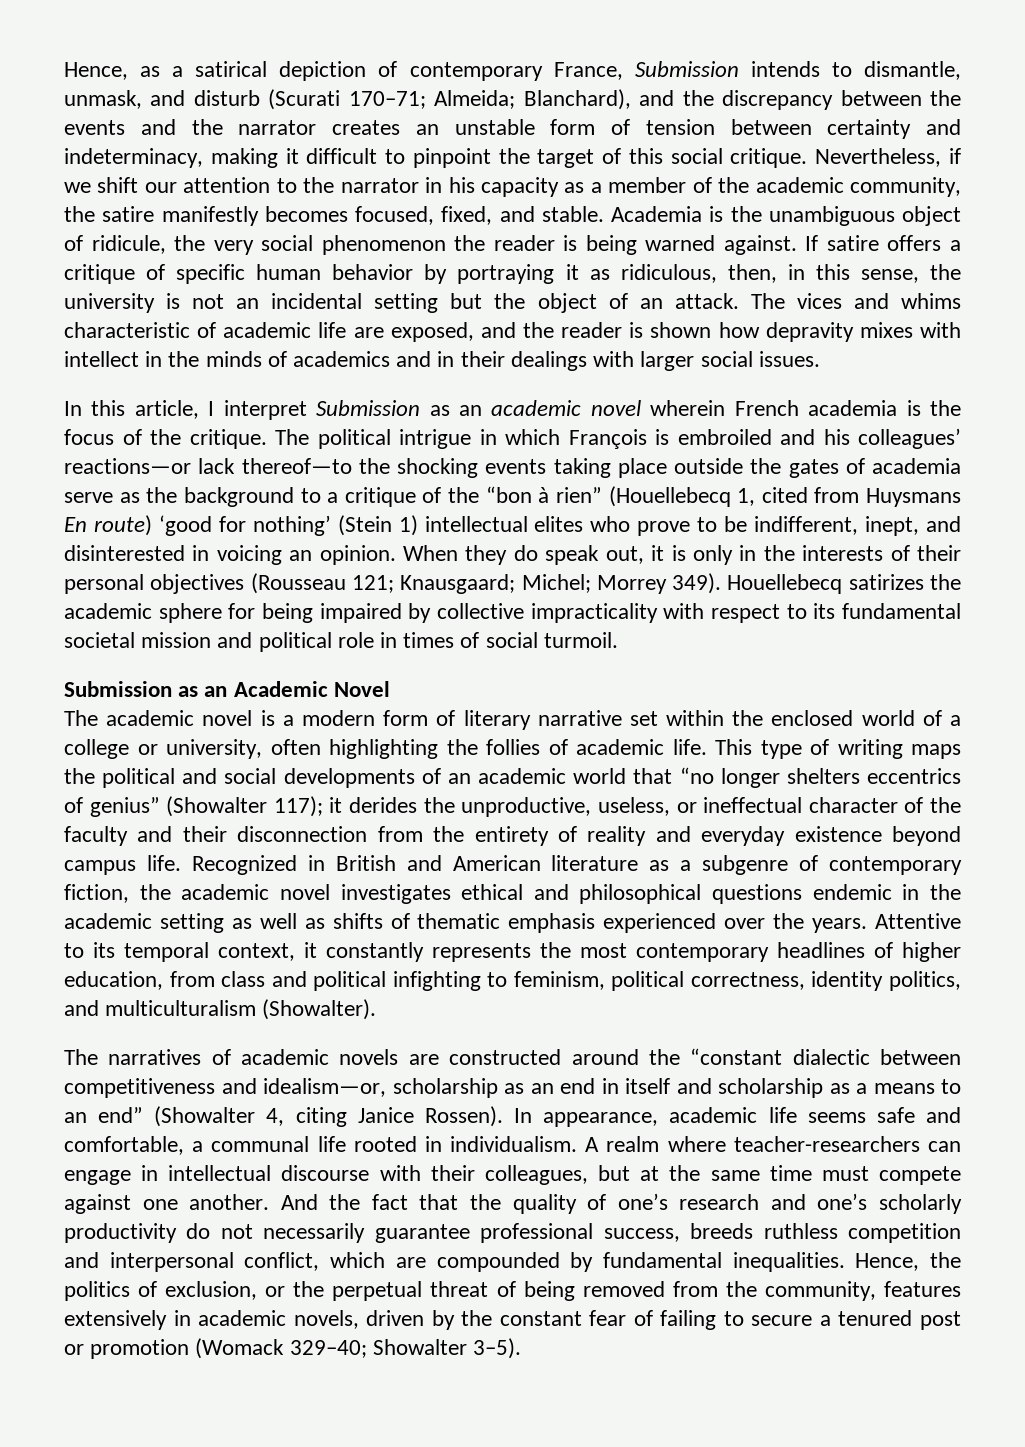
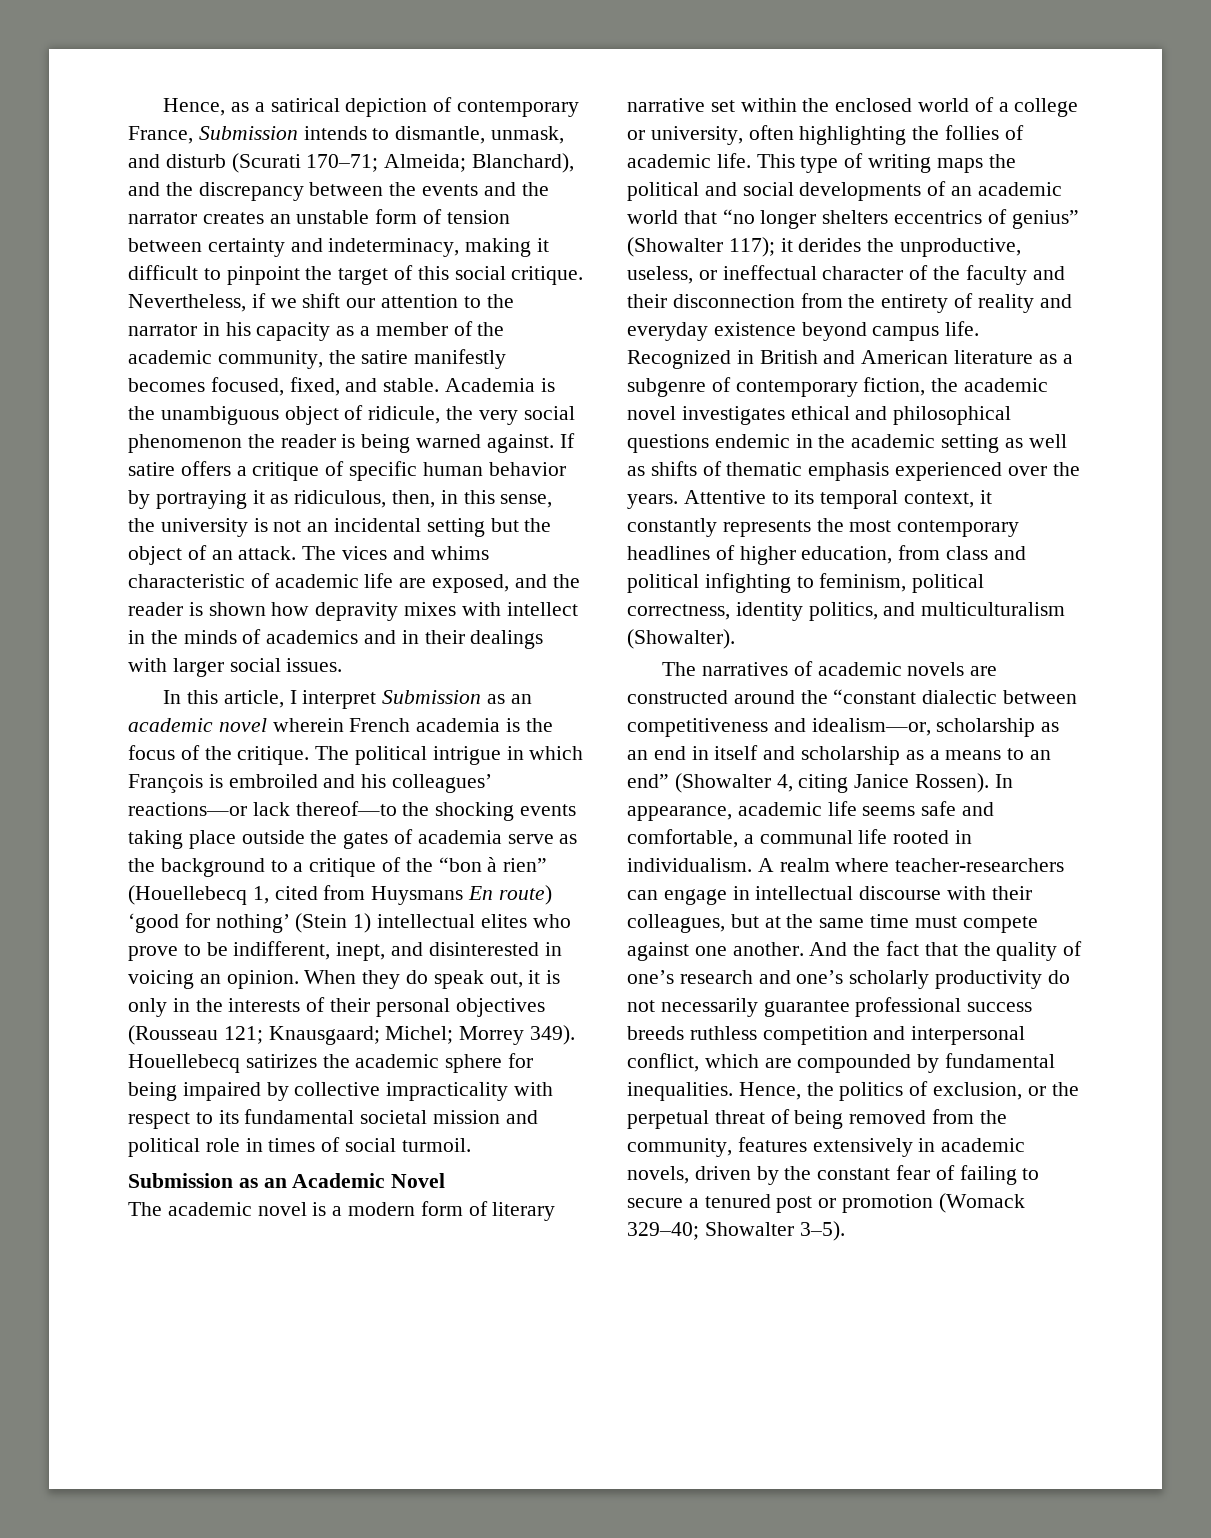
- And the fact that the quality of one’s research and one’s scholarly productivity do not necessarily guarantee professional success, breeds ruthless competition and interpersonal conflict, which are compounded by fundamental inequalities.
+ And the fact that the quality of one’s research and one’s scholarly productivity do not necessarily guarantee professional success breeds ruthless competition and interpersonal conflict, which are compounded by fundamental inequalities.

